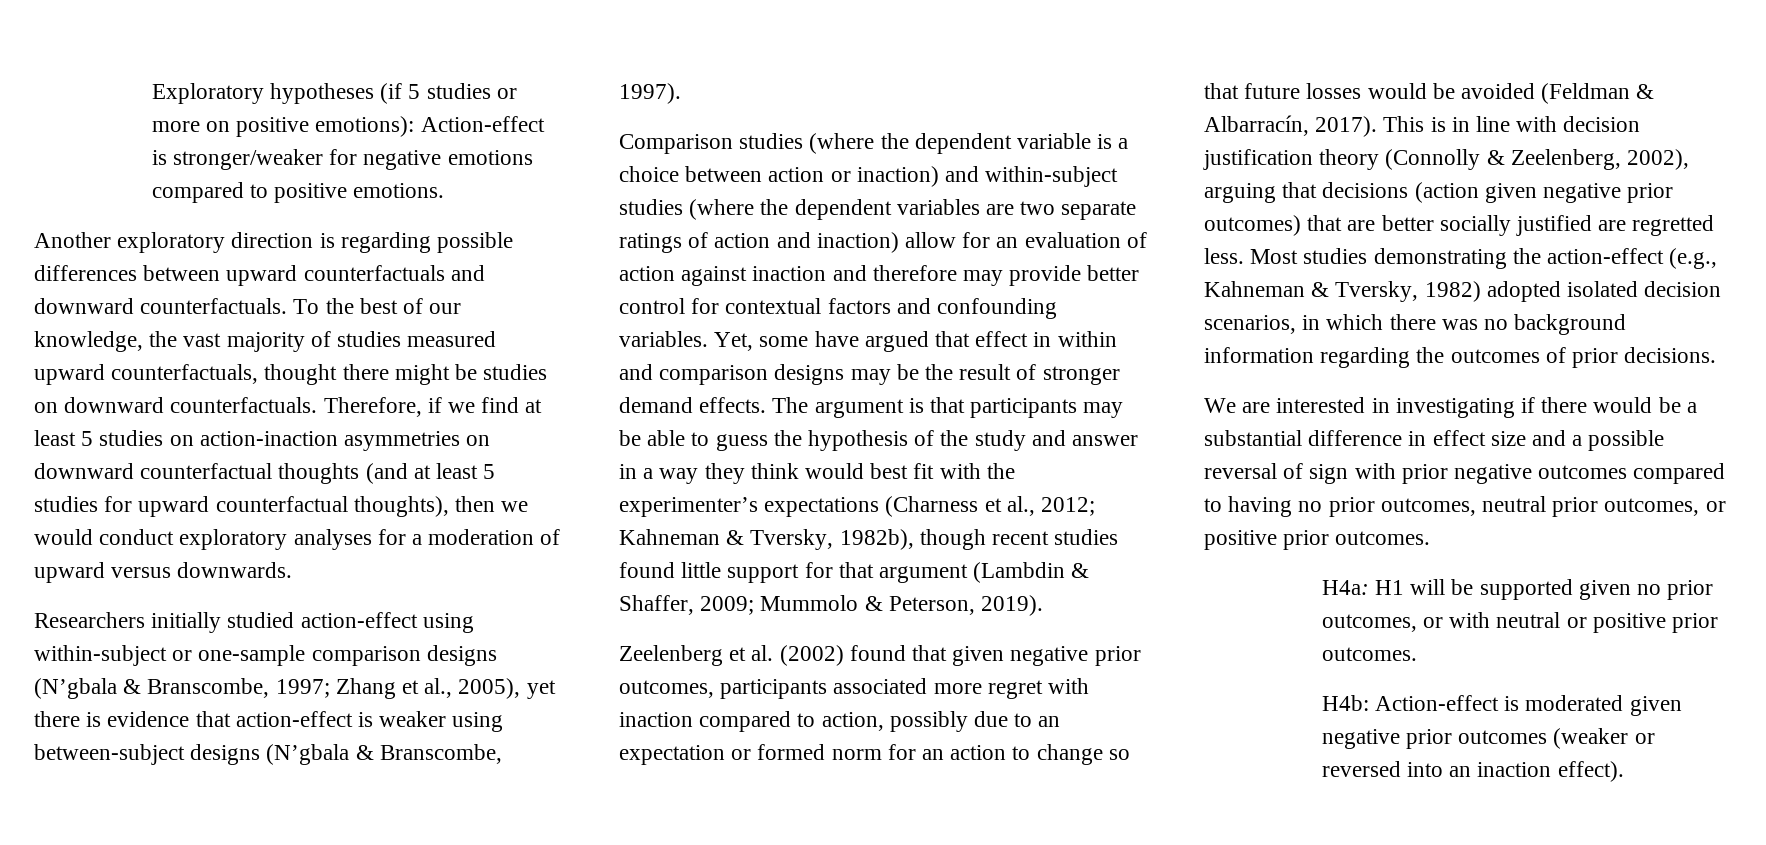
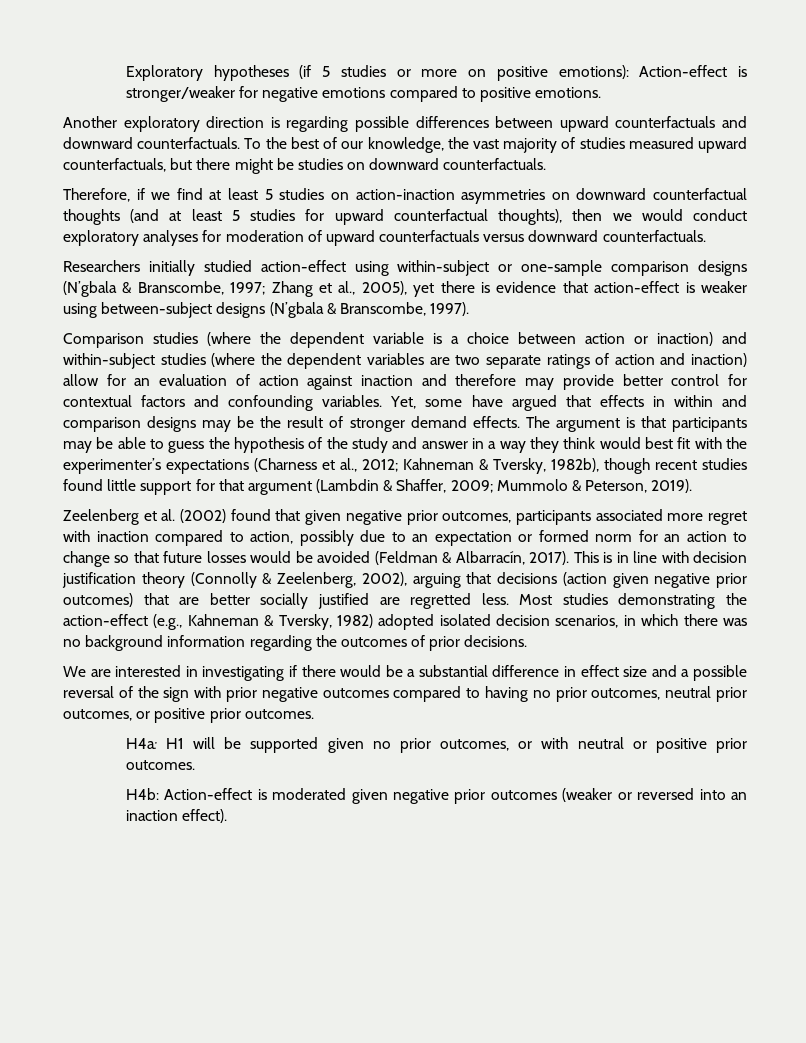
- To the best of our knowledge, the vast majority of studies measured upward counterfactuals, thought there might be studies on downward counterfactuals. Therefore, if we find at least 5 studies on action-inaction asymmetries on downward counterfactual thoughts (and at least 5 studies for upward counterfactual thoughts), then we would conduct exploratory analyses for a moderation of upward versus downwards.
+ To the best of our knowledge, the vast majority of studies measured upward counterfactuals, but there might be studies on downward counterfactuals.
+ Therefore, if we find at least 5 studies on action-inaction asymmetries on downward counterfactual thoughts (and at least 5 studies for upward counterfactual thoughts), then we would conduct exploratory analyses for moderation of upward counterfactuals versus downward counterfactuals.
- Yet, some have argued that effect in within and comparison designs may be the result of stronger demand effects.
+ Yet, some have argued that effects in within and comparison designs may be the result of stronger demand effects.
- We are interested in investigating if there would be a substantial difference in effect size and a possible reversal of sign with prior negative outcomes compared to having no prior outcomes, neutral prior outcomes, or positive prior outcomes.
+ We are interested in investigating if there would be a substantial difference in effect size and a possible reversal of the sign with prior negative outcomes compared to having no prior outcomes, neutral prior outcomes, or positive prior outcomes.

